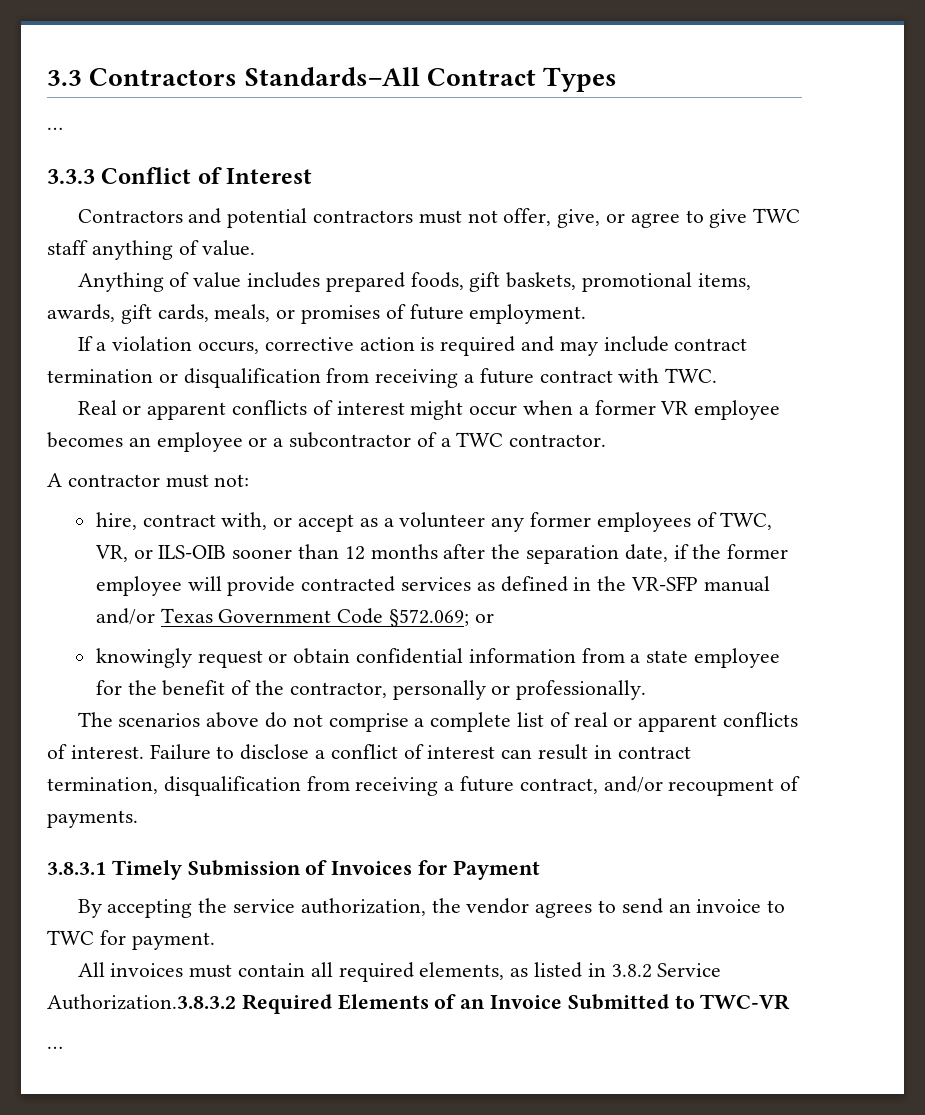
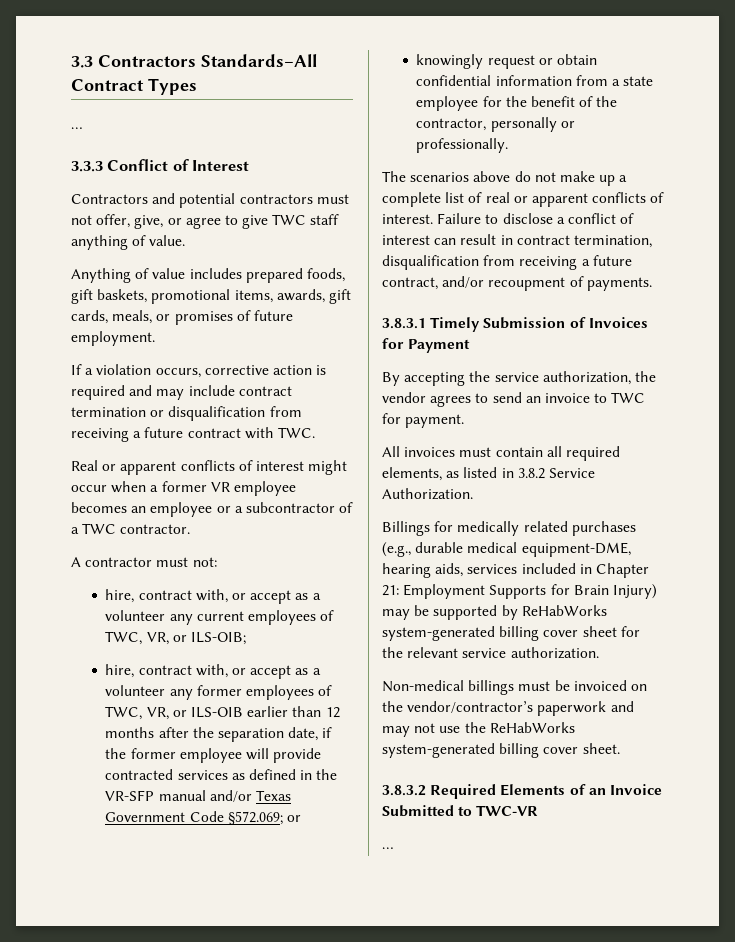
+ hire, contract with, or accept as a volunteer any current employees of TWC, VR, or ILS-OIB;
- hire, contract with, or accept as a volunteer any former employees of TWC, VR, or ILS-OIB sooner than 12 months after the separation date, if the former employee will provide contracted services as defined in the VR-SFP manual and/or Texas Government Code §572.069; or
+ hire, contract with, or accept as a volunteer any former employees of TWC, VR, or ILS-OIB earlier than 12 months after the separation date, if the former employee will provide contracted services as defined in the VR-SFP manual and/or Texas Government Code §572.069; or
- The scenarios above do not comprise a complete list of real or apparent conflicts of interest.
+ The scenarios above do not make up a complete list of real or apparent conflicts of interest.
- All invoices must contain all required elements, as listed in 3.8.2 Service Authorization.3.8.3.2 Required Elements of an Invoice Submitted to TWC-VR
+ All invoices must contain all required elements, as listed in 3.8.2 Service Authorization.
+ Billings for medically related purchases (e.g., durable medical equipment-DME, hearing aids, services included in Chapter 21: Employment Supports for Brain Injury) may be supported by ReHabWorks system-generated billing cover sheet for the relevant service authorization.
+ Non-medical billings must be invoiced on the vendor/contractor’s paperwork and may not use the ReHabWorks system-generated billing cover sheet.
+ 3.8.3.2 Required Elements of an Invoice Submitted to TWC-VR

